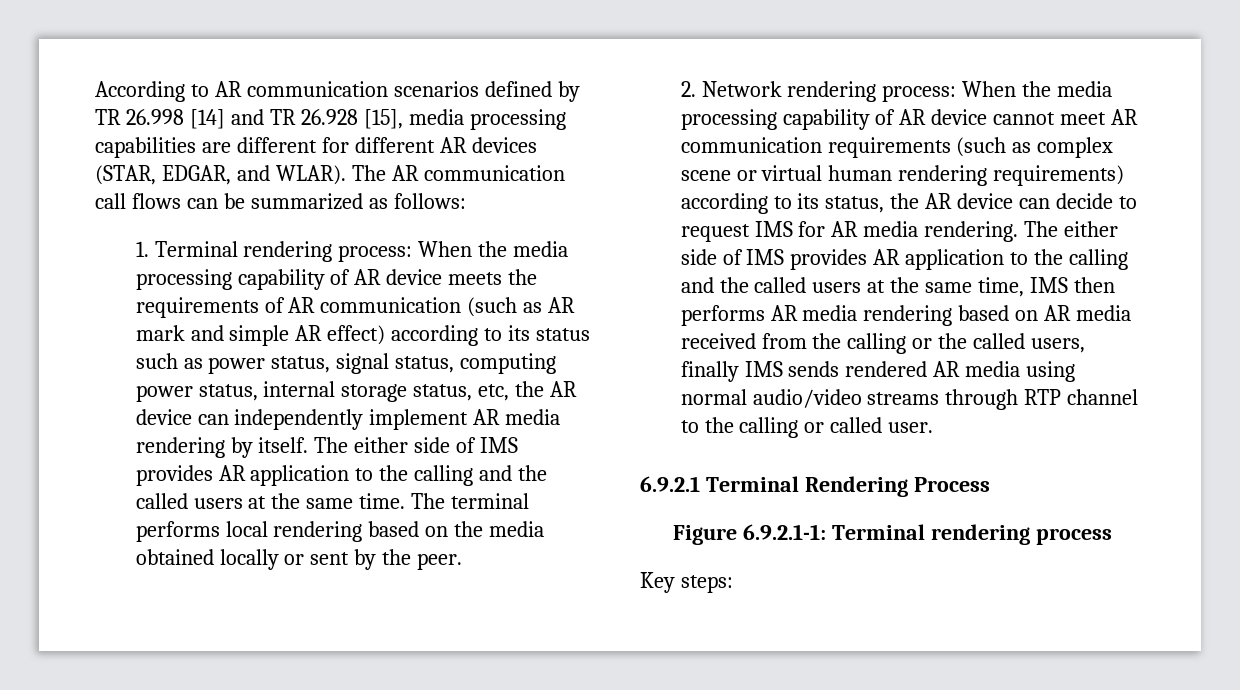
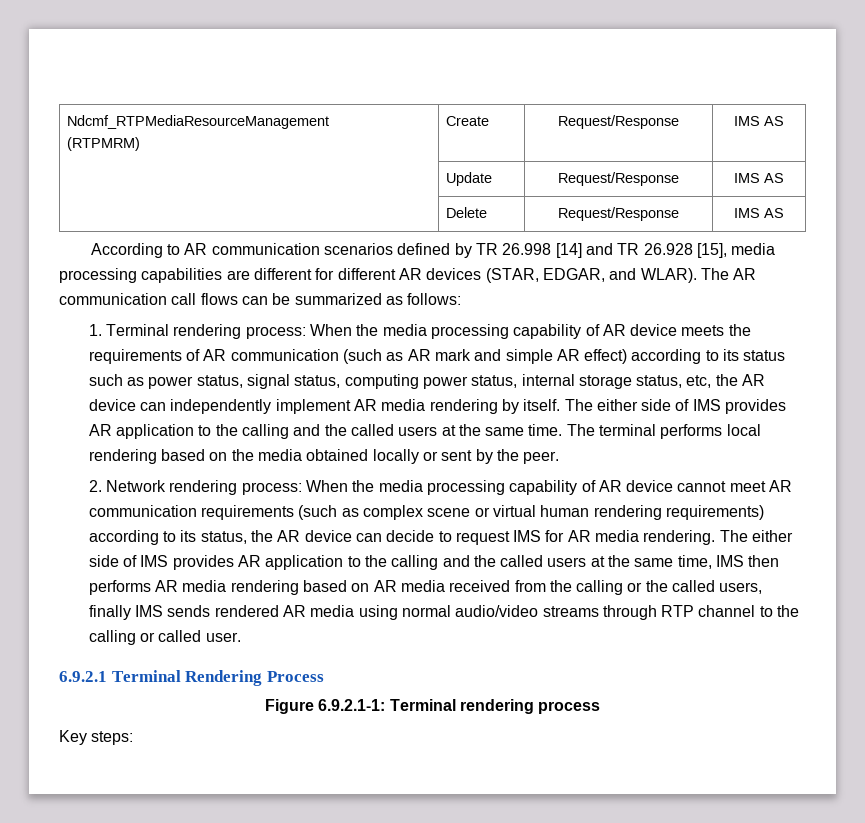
+ Ndcmf_RTPMediaResourceManagement
+ (RTPMRM) | Create | Request/Response | IMS AS
+ | Update | Request/Response | IMS AS
+ | Delete | Request/Response | IMS AS

